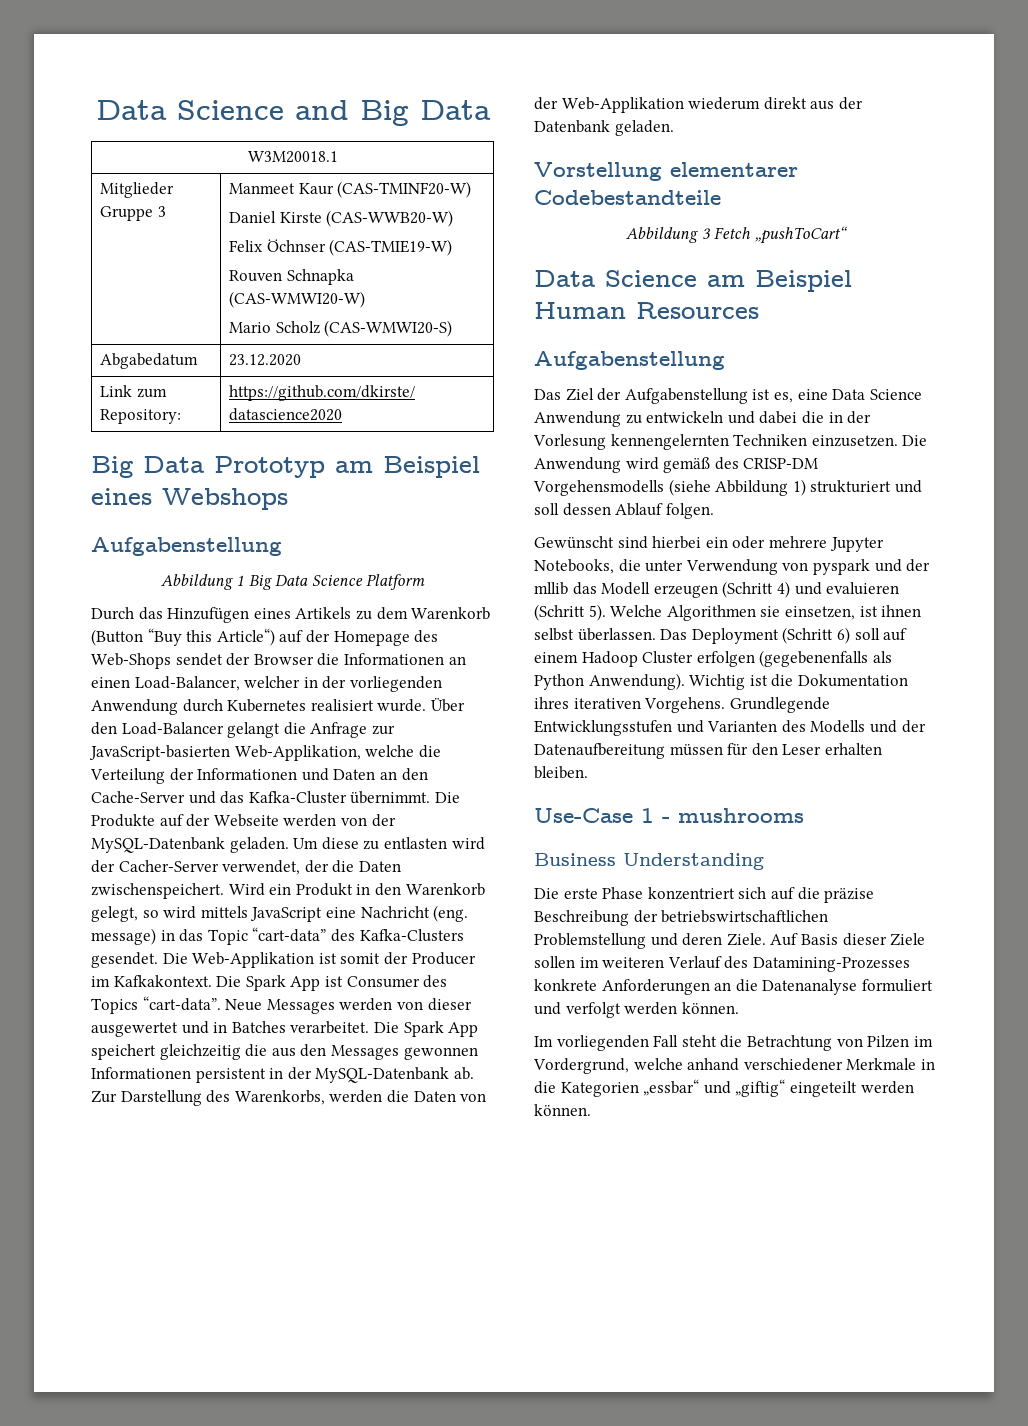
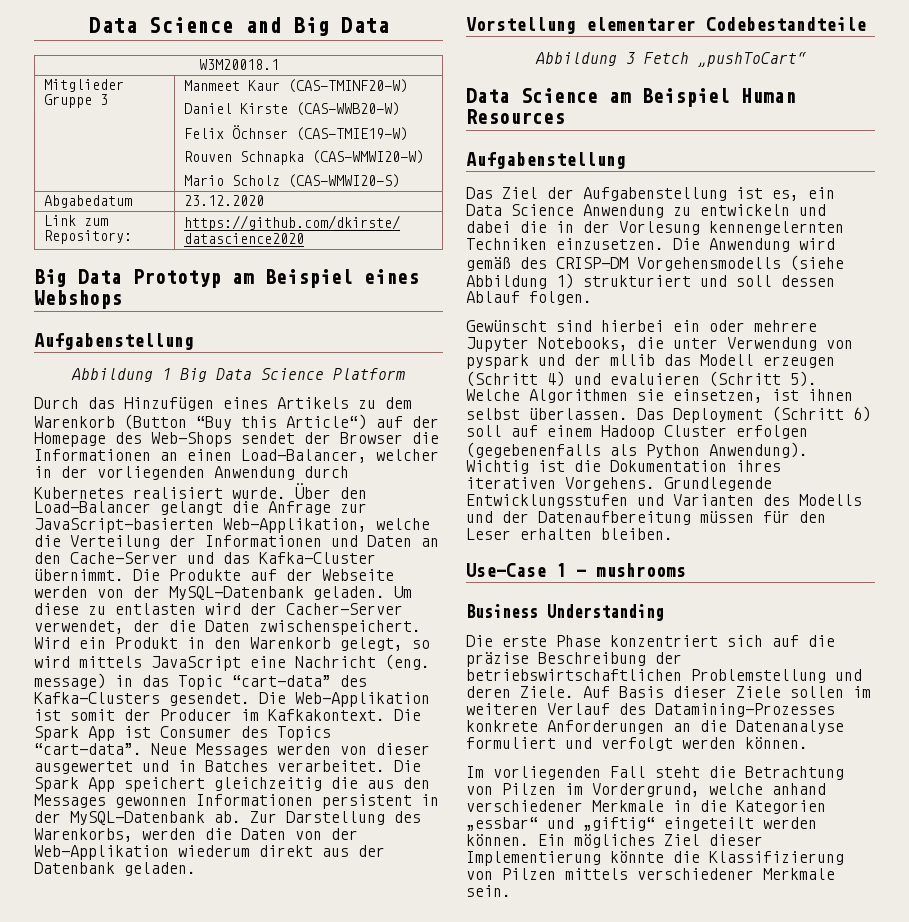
- Das Ziel der Aufgabenstellung ist es, eine Data Science Anwendung zu entwickeln und dabei die in der Vorlesung kennengelernten Techniken einzusetzen.
+ Das Ziel der Aufgabenstellung ist es, ein Data Science Anwendung zu entwickeln und dabei die in der Vorlesung kennengelernten Techniken einzusetzen.
+ Ein mögliches Ziel dieser Implementierung könnte die Klassifizierung von Pilzen mittels verschiedener Merkmale sein.

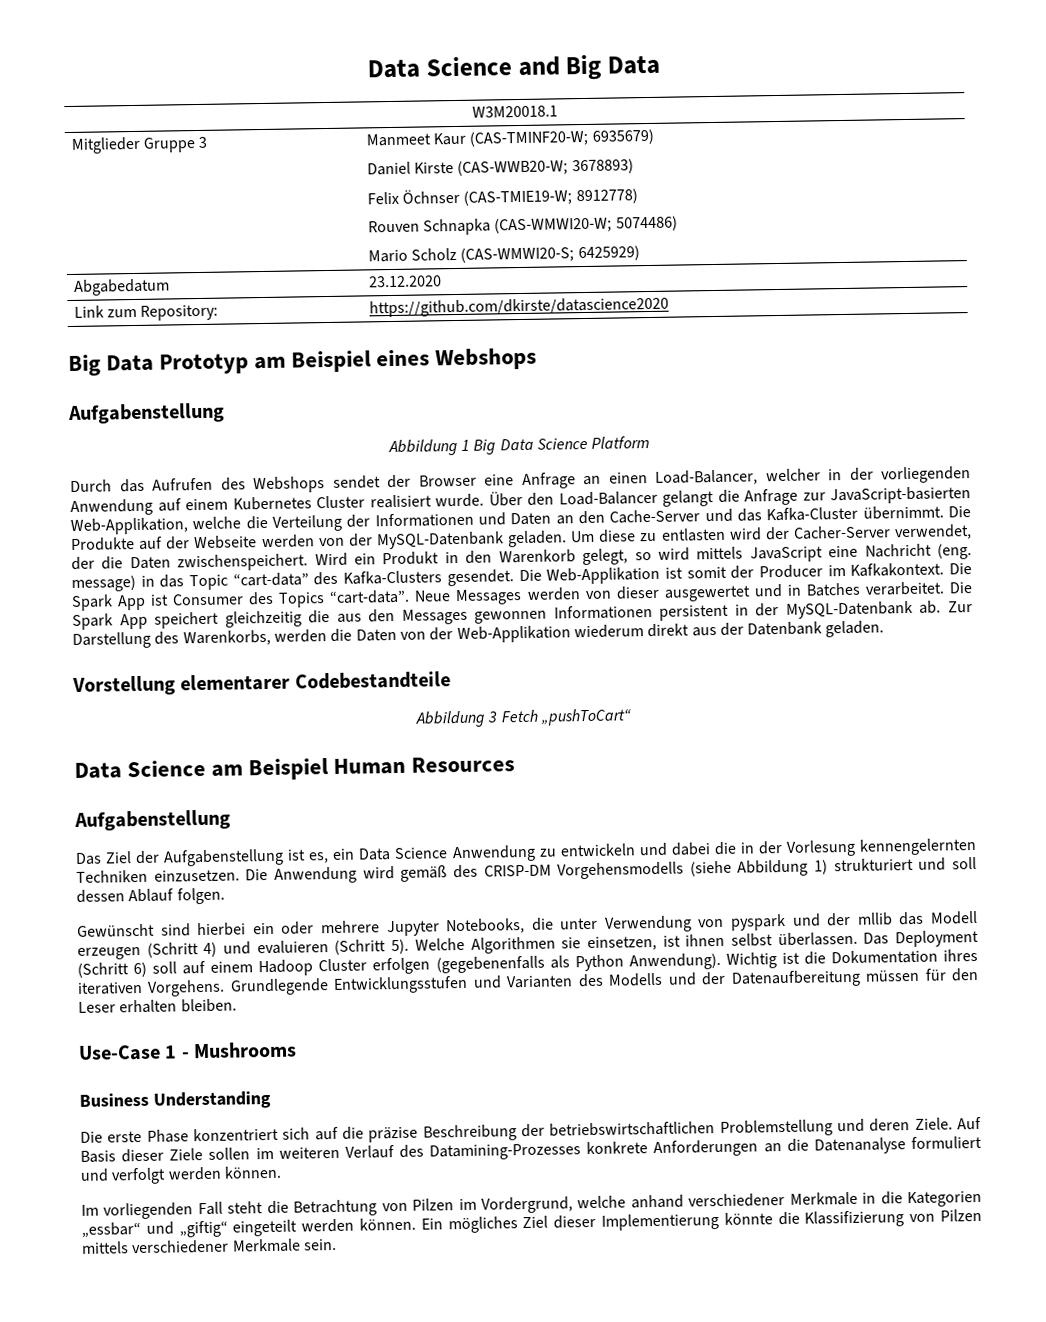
- Mitglieder Gruppe 3 | Manmeet Kaur (CAS-TMINF20-W)
- Daniel Kirste (CAS-WWB20-W)
- Felix Öchnser (CAS-TMIE19-W)
- Rouven Schnapka (CAS-WMWI20-W)
- Mario Scholz (CAS-WMWI20-S)
+ Mitglieder Gruppe 3 | Manmeet Kaur (CAS-TMINF20-W; 6935679)
+ Daniel Kirste (CAS-WWB20-W; 3678893)
+ Felix Öchnser (CAS-TMIE19-W; 8912778)
+ Rouven Schnapka (CAS-WMWI20-W; 5074486)
+ Mario Scholz (CAS-WMWI20-S; 6425929)
- Durch das Hinzufügen eines Artikels zu dem Warenkorb (Button “Buy this Article“) auf der Homepage des Web-Shops sendet der Browser die Informationen an einen Load-Balancer, welcher in der vorliegenden Anwendung durch Kubernetes realisiert wurde.
+ Durch das Aufrufen des Webshops sendet der Browser eine Anfrage an einen Load-Balancer, welcher in der vorliegenden Anwendung auf einem Kubernetes Cluster realisiert wurde.
- Use-Case 1 - mushrooms
+ Use-Case 1 - Mushrooms

